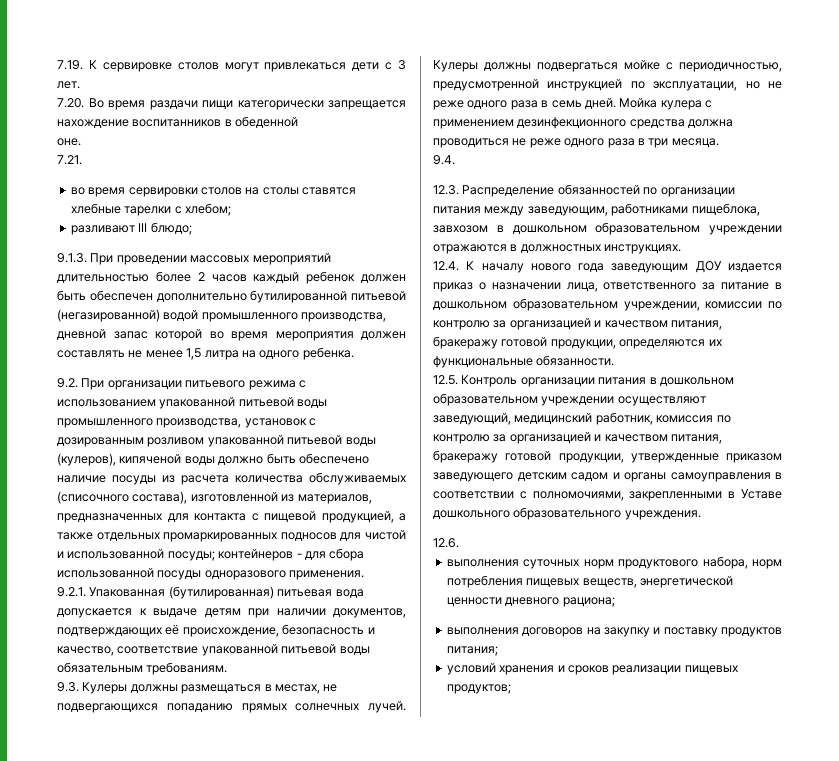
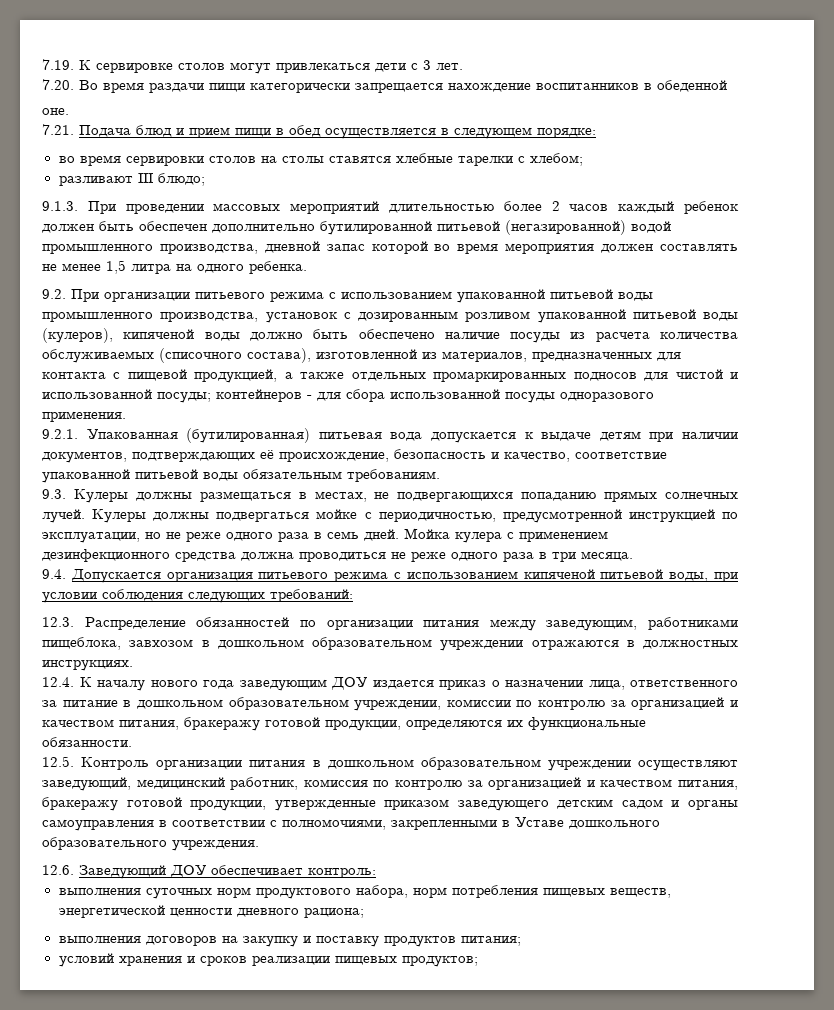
- 7.21.
+ 7.21. Подача блюд и прием пищи в обед осуществляется в следующем порядке:
- 9.4.
+ 9.4. Допускается организация питьевого режима с использованием кипяченой питьевой воды, при условии соблюдения следующих требований:
- 12.6.
+ 12.6. Заведующий ДОУ обеспечивает контроль:

